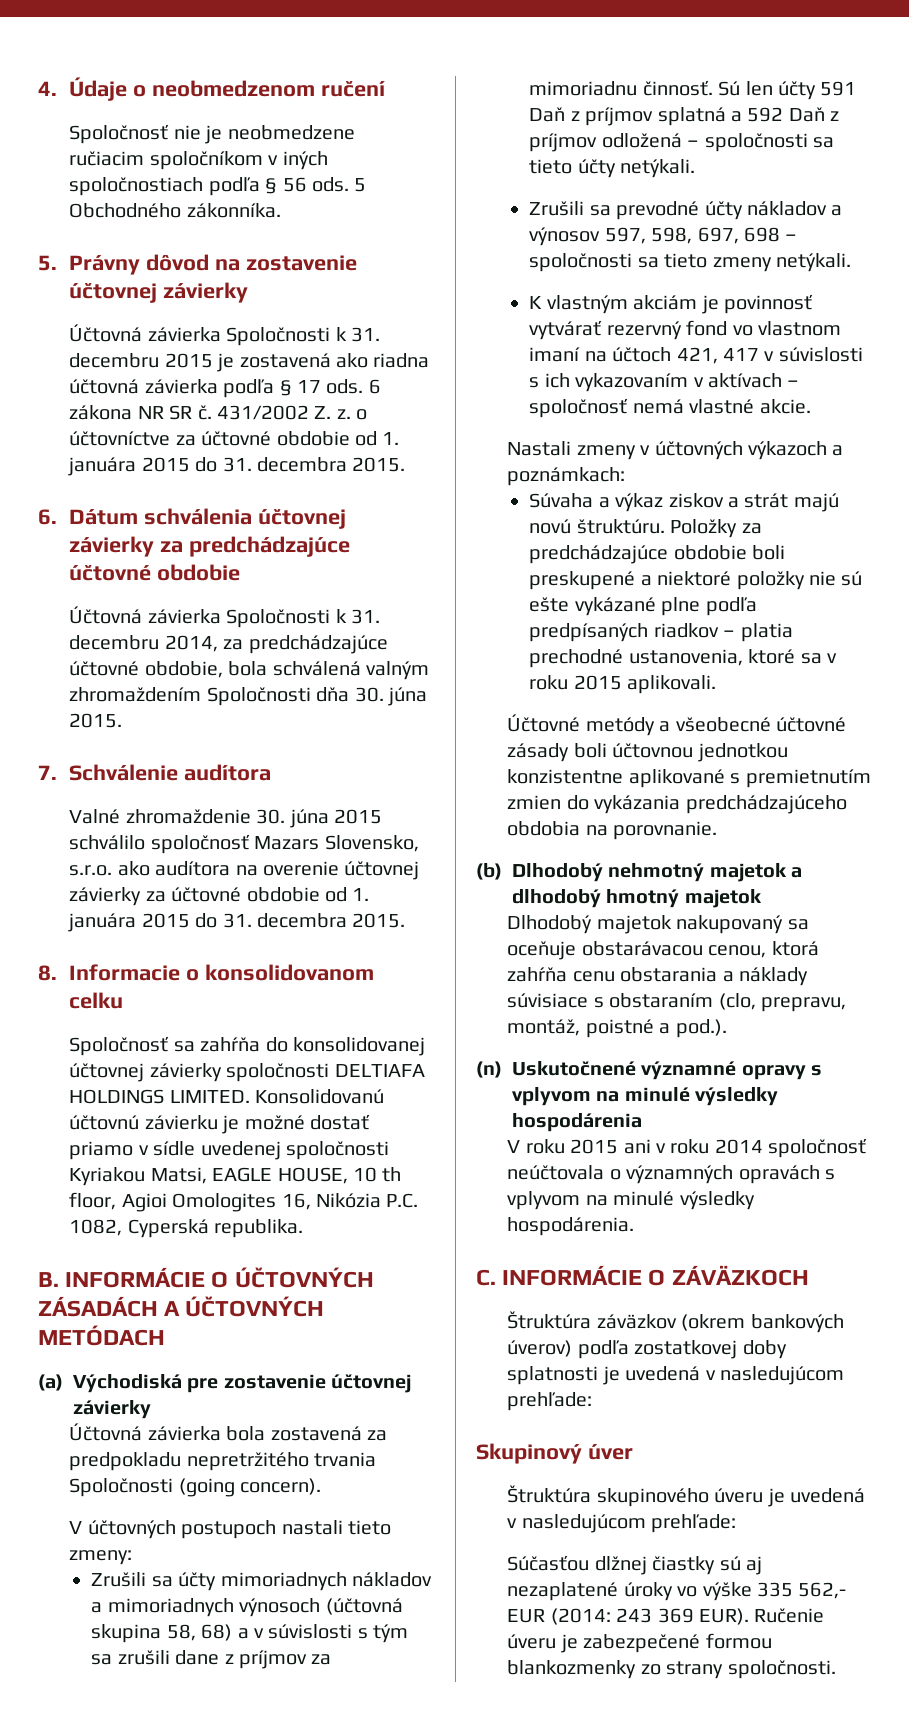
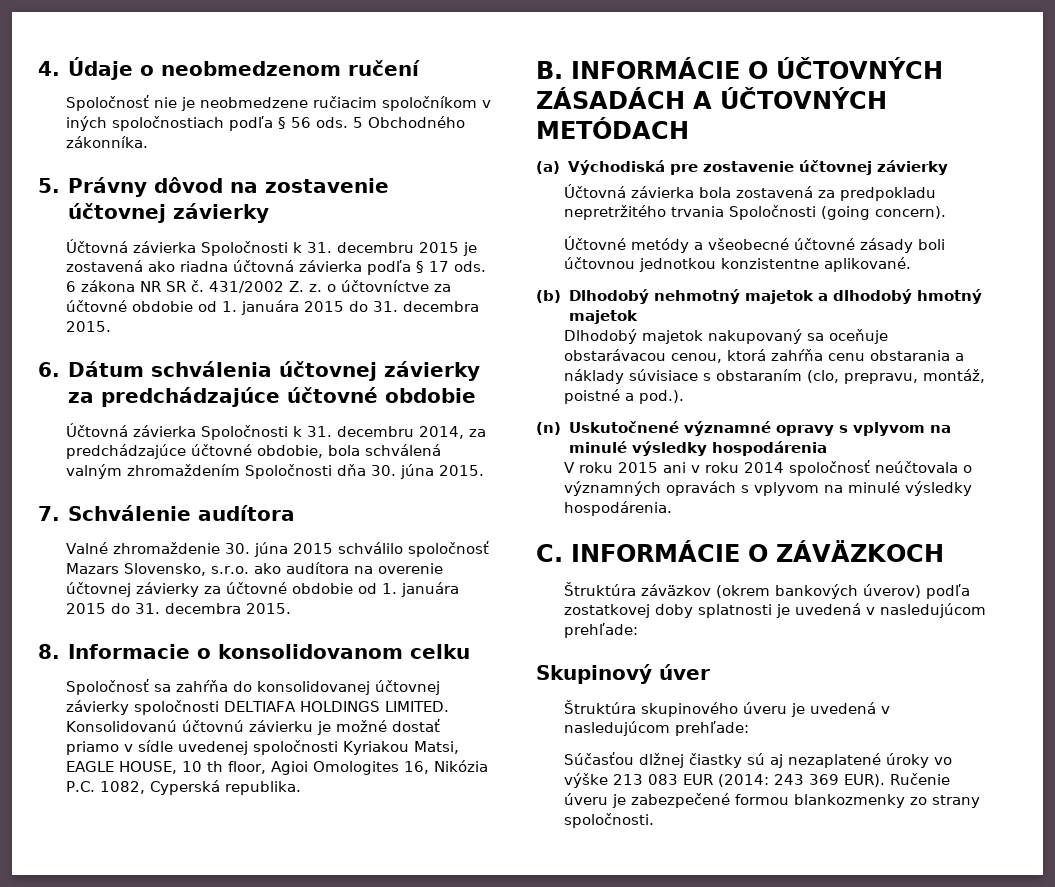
- V účtovných postupoch nastali tieto zmeny:
- Zrušili sa účty mimoriadnych nákladov a mimoriadnych výnosoch (účtovná skupina 58, 68) a v súvislosti s tým sa zrušili dane z príjmov za mimoriadnu činnosť. Sú len účty 591 Daň z príjmov splatná a 592 Daň z príjmov odložená – spoločnosti sa tieto účty netýkali.
- Zrušili sa prevodné účty nákladov a výnosov 597, 598, 697, 698 – spoločnosti sa tieto zmeny netýkali.
- K vlastným akciám je povinnosť vytvárať rezervný fond vo vlastnom imaní na účtoch 421, 417 v súvislosti s ich vykazovaním v aktívach – spoločnosť nemá vlastné akcie.
- Nastali zmeny v účtovných výkazoch a poznámkach:
- Súvaha a výkaz ziskov a strát majú novú štruktúru. Položky za predchádzajúce obdobie boli preskupené a niektoré položky nie sú ešte vykázané plne podľa predpísaných riadkov – platia prechodné ustanovenia, ktoré sa v roku 2015 aplikovali.
- Účtovné metódy a všeobecné účtovné zásady boli účtovnou jednotkou konzistentne aplikované s premietnutím zmien do vykázania predchádzajúceho obdobia na porovnanie.
+ Účtovné metódy a všeobecné účtovné zásady boli účtovnou jednotkou konzistentne aplikované.
- Súčasťou dlžnej čiastky sú aj nezaplatené úroky vo výške 335 562,- EUR (2014: 243 369 EUR).
+ Súčasťou dlžnej čiastky sú aj nezaplatené úroky vo výške 213 083 EUR (2014: 243 369 EUR).

